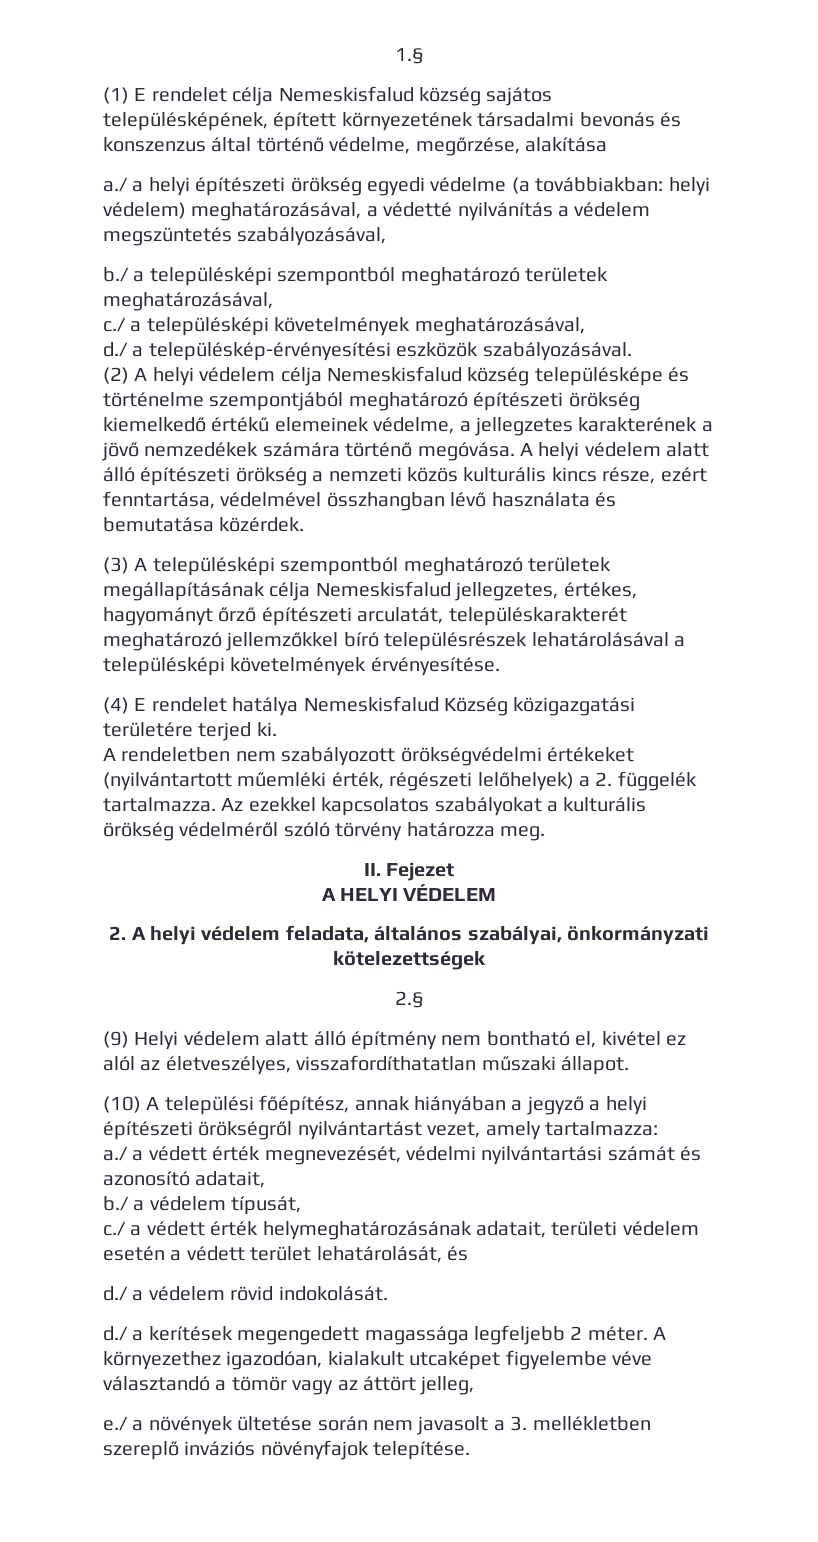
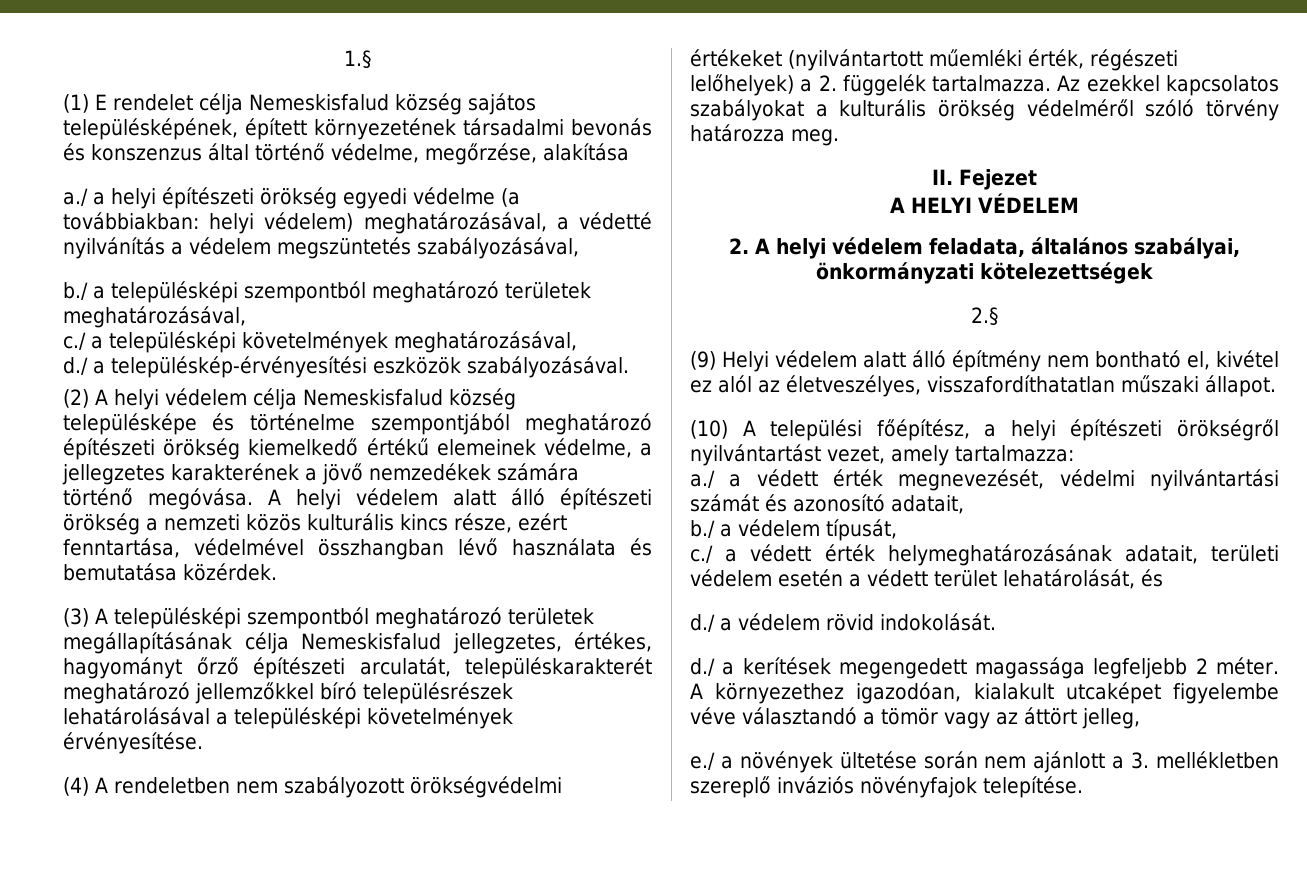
- (4) E rendelet hatálya Nemeskisfalud Község közigazgatási területére terjed ki.
- A rendeletben nem szabályozott örökségvédelmi értékeket (nyilvántartott műemléki érték, régészeti lelőhelyek) a 2. függelék tartalmazza.
+ (4) A rendeletben nem szabályozott örökségvédelmi értékeket (nyilvántartott műemléki érték, régészeti lelőhelyek) a 2. függelék tartalmazza.
- (10) A települési főépítész, annak hiányában a jegyző a helyi építészeti örökségről nyilvántartást vezet, amely tartalmazza:
+ (10) A települési főépítész, a helyi építészeti örökségről nyilvántartást vezet, amely tartalmazza:
- e./ a növények ültetése során nem javasolt a 3. mellékletben szereplő inváziós növényfajok telepítése.
+ e./ a növények ültetése során nem ajánlott a 3. mellékletben szereplő inváziós növényfajok telepítése.

